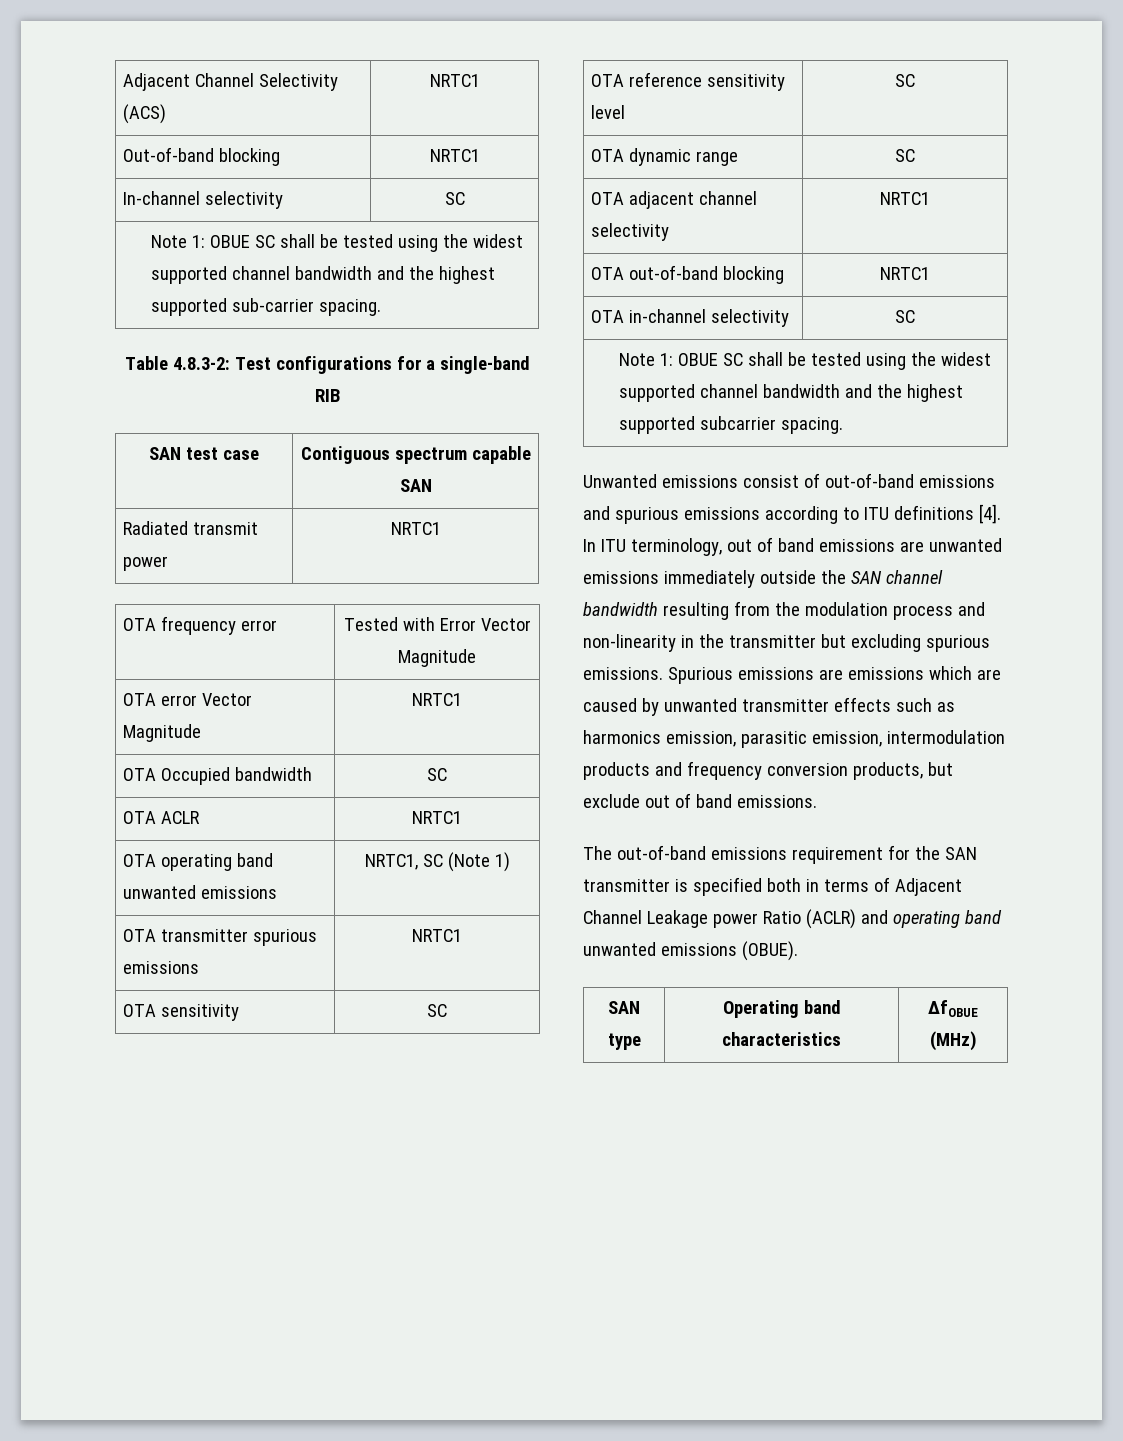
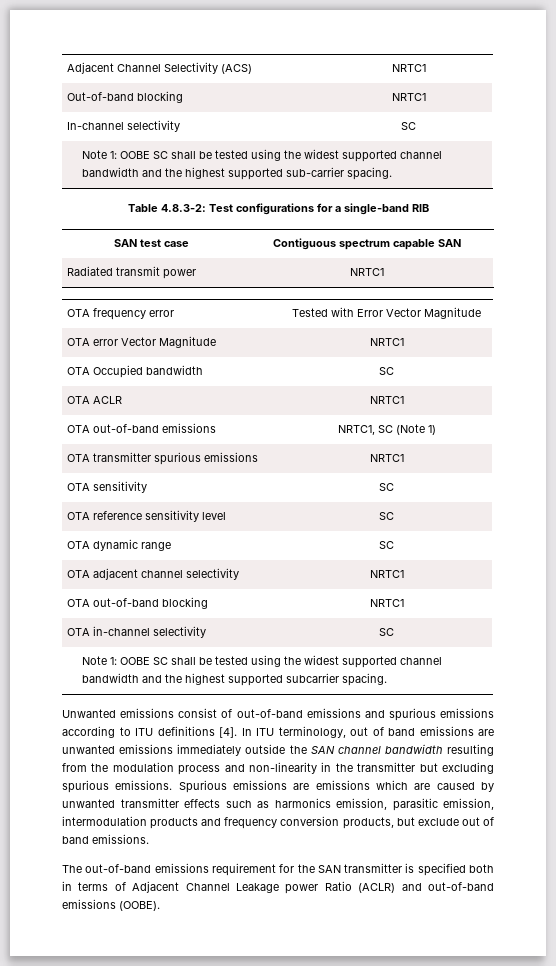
- Note 1: OBUE SC shall be tested using the widest supported channel bandwidth and the highest supported sub-carrier spacing.
+ Note 1: OOBE SC shall be tested using the widest supported channel bandwidth and the highest supported sub-carrier spacing.
- OTA operating band unwanted emissions | NRTC1, SC (Note 1)
+ OTA out-of-band emissions | NRTC1, SC (Note 1)
- Note 1: OBUE SC shall be tested using the widest supported channel bandwidth and the highest supported subcarrier spacing.
+ Note 1: OOBE SC shall be tested using the widest supported channel bandwidth and the highest supported subcarrier spacing.
- The out-of-band emissions requirement for the SAN transmitter is specified both in terms of Adjacent Channel Leakage power Ratio (ACLR) and operating band unwanted emissions (OBUE).
- SAN type | Operating band characteristics | ΔfOBUE (MHz)
+ The out-of-band emissions requirement for the SAN transmitter is specified both in terms of Adjacent Channel Leakage power Ratio (ACLR) and out-of-band emissions (OOBE).

